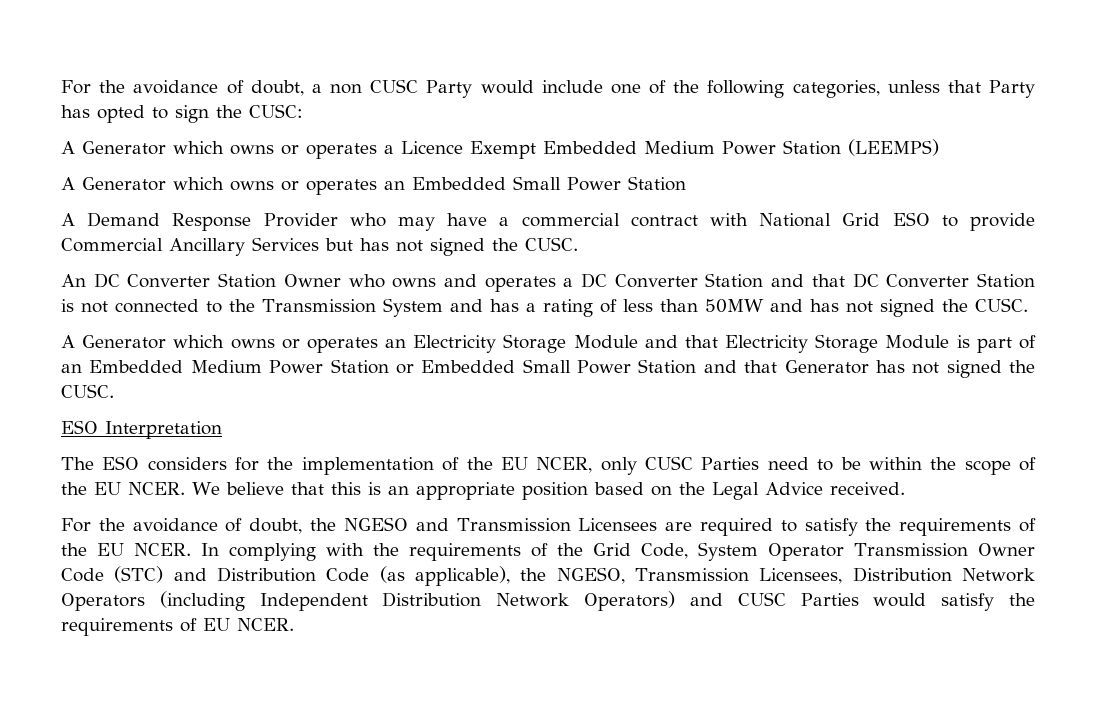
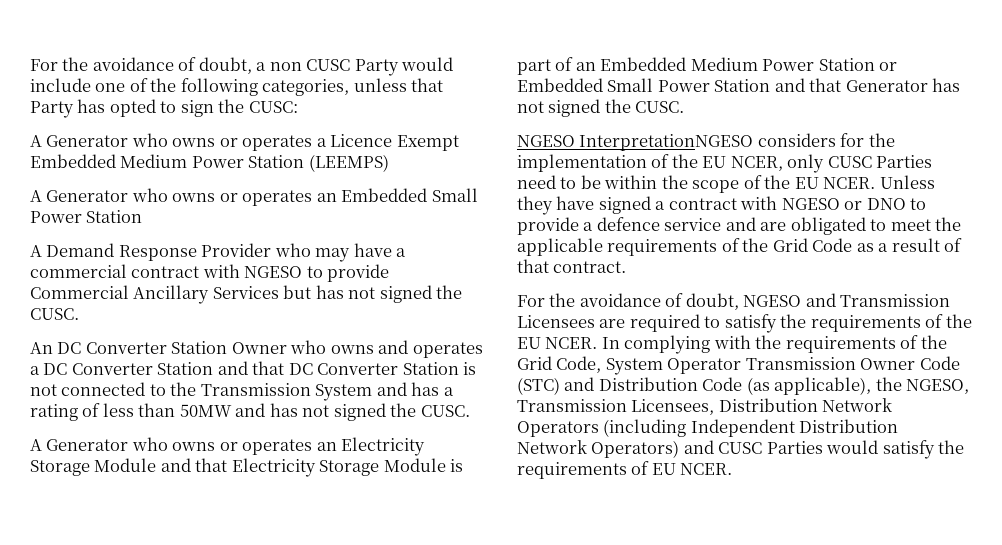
- A Generator which owns or operates a Licence Exempt Embedded Medium Power Station (LEEMPS)
+ A Generator who owns or operates a Licence Exempt Embedded Medium Power Station (LEEMPS)
- A Generator which owns or operates an Embedded Small Power Station
+ A Generator who owns or operates an Embedded Small Power Station
- A Demand Response Provider who may have a commercial contract with National Grid ESO to provide Commercial Ancillary Services but has not signed the CUSC.
+ A Demand Response Provider who may have a commercial contract with NGESO to provide Commercial Ancillary Services but has not signed the CUSC.
- A Generator which owns or operates an Electricity Storage Module and that Electricity Storage Module is part of an Embedded Medium Power Station or Embedded Small Power Station and that Generator has not signed the CUSC.
+ A Generator who owns or operates an Electricity Storage Module and that Electricity Storage Module is part of an Embedded Medium Power Station or Embedded Small Power Station and that Generator has not signed the CUSC.
- ESO Interpretation
- The ESO considers for the implementation of the EU NCER, only CUSC Parties need to be within the scope of the EU NCER.
+ NGESO InterpretationNGESO considers for the implementation of the EU NCER, only CUSC Parties need to be within the scope of the EU NCER.
- We believe that this is an appropriate position based on the Legal Advice received.
- For the avoidance of doubt, the NGESO and Transmission Licensees are required to satisfy the requirements of the EU NCER.
+ Unless they have signed a contract with NGESO or DNO to provide a defence service and are obligated to meet the applicable requirements of the Grid Code as a result of that contract.
+ For the avoidance of doubt, NGESO and Transmission Licensees are required to satisfy the requirements of the EU NCER.

